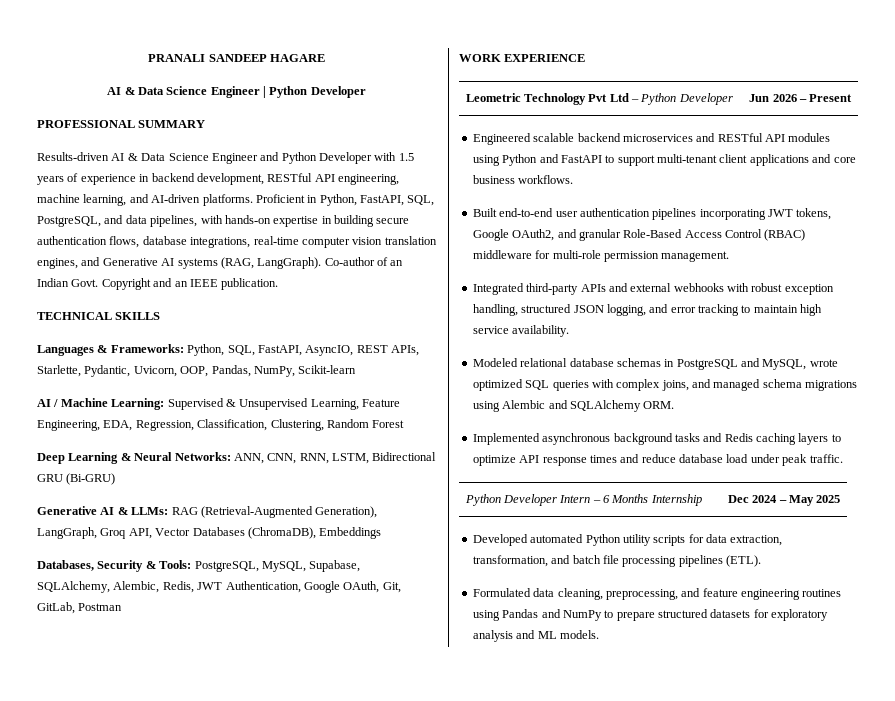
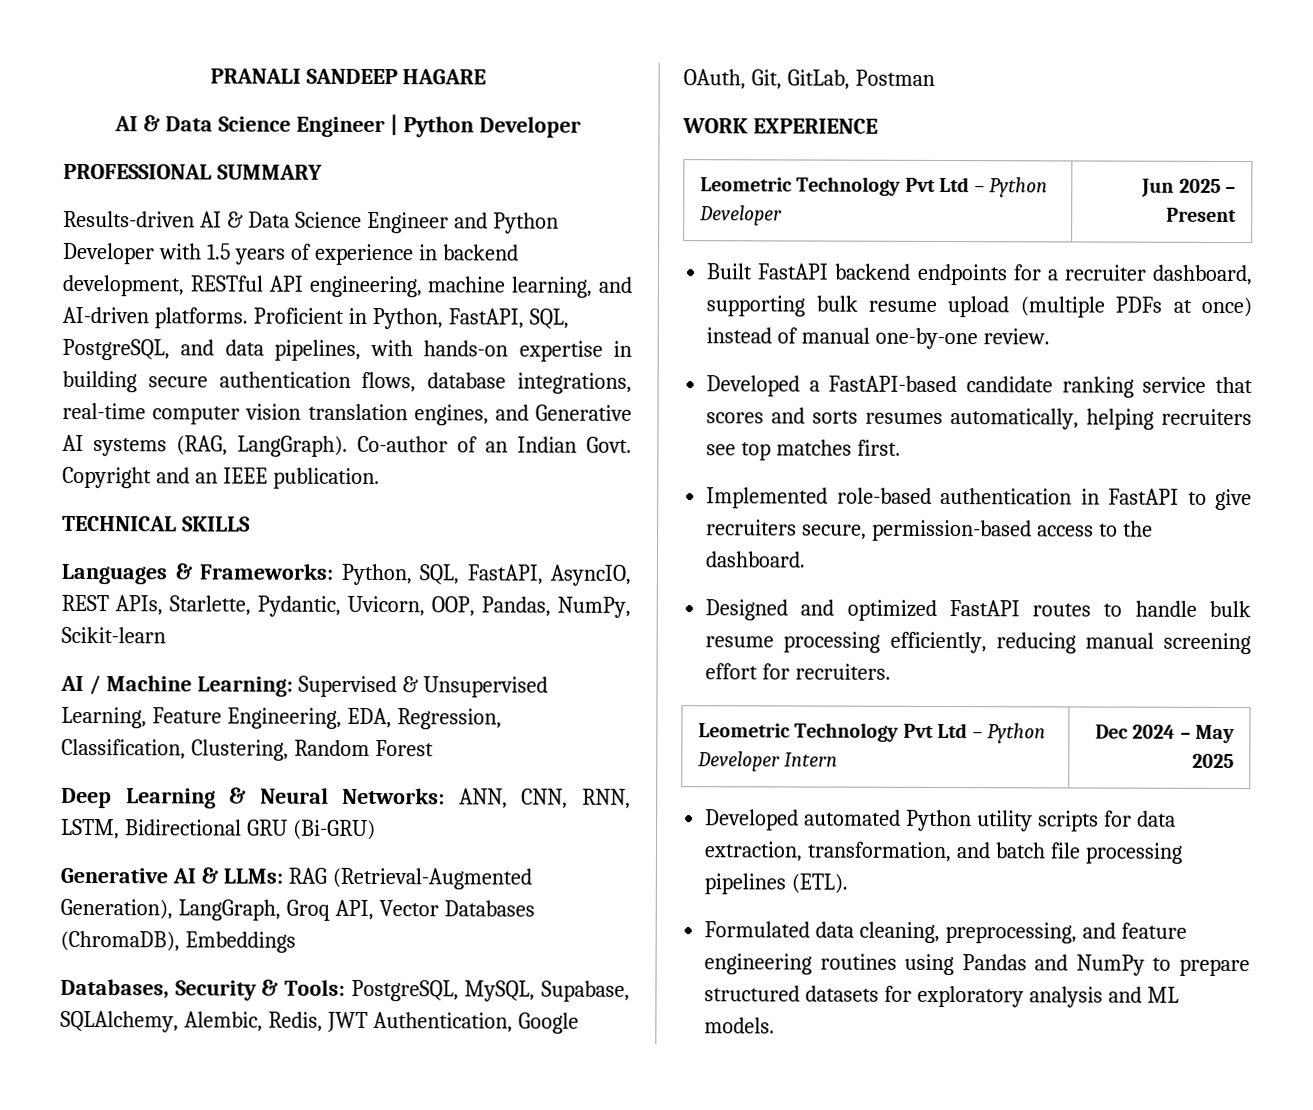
- Leometric Technology Pvt Ltd – Python Developer | Jun 2026 – Present
+ Leometric Technology Pvt Ltd – Python Developer | Jun 2025 – Present
- Engineered scalable backend microservices and RESTful API modules using Python and FastAPI to support multi-tenant client applications and core business workflows.
- Built end-to-end user authentication pipelines incorporating JWT tokens, Google OAuth2, and granular Role-Based Access Control (RBAC) middleware for multi-role permission management.
- Integrated third-party APIs and external webhooks with robust exception handling, structured JSON logging, and error tracking to maintain high service availability.
- Modeled relational database schemas in PostgreSQL and MySQL, wrote optimized SQL queries with complex joins, and managed schema migrations using Alembic and SQLAlchemy ORM.
- Implemented asynchronous background tasks and Redis caching layers to optimize API response times and reduce database load under peak traffic.
- Python Developer Intern – 6 Months Internship | Dec 2024 – May 2025
+ Built FastAPI backend endpoints for a recruiter dashboard, supporting bulk resume upload (multiple PDFs at once) instead of manual one-by-one review.
+ Developed a FastAPI-based candidate ranking service that scores and sorts resumes automatically, helping recruiters see top matches first.
+ Implemented role-based authentication in FastAPI to give recruiters secure, permission-based access to the dashboard.
+ Designed and optimized FastAPI routes to handle bulk resume processing efficiently, reducing manual screening effort for recruiters.
+ Leometric Technology Pvt Ltd – Python Developer Intern | Dec 2024 – May 2025

